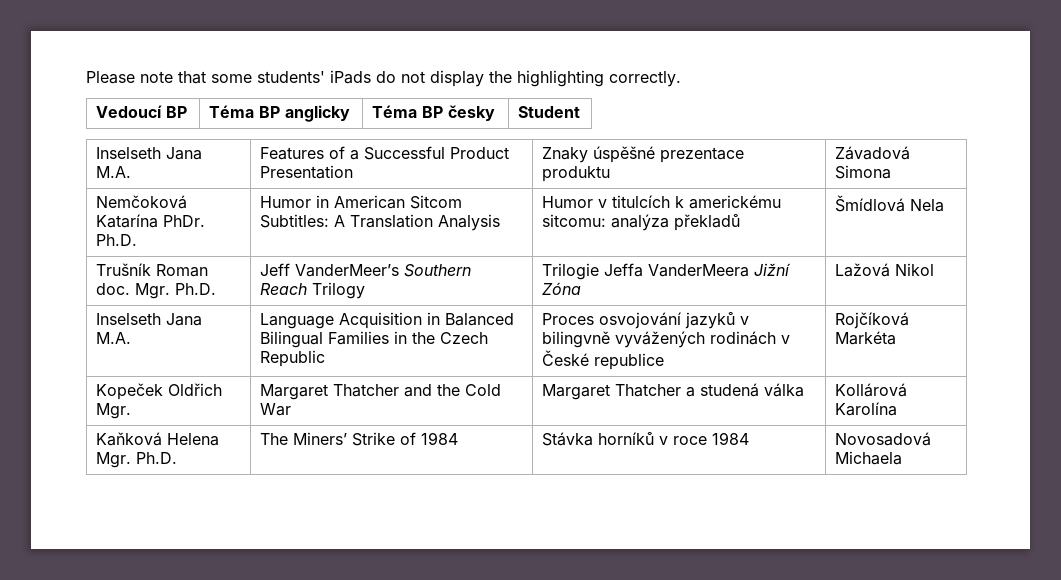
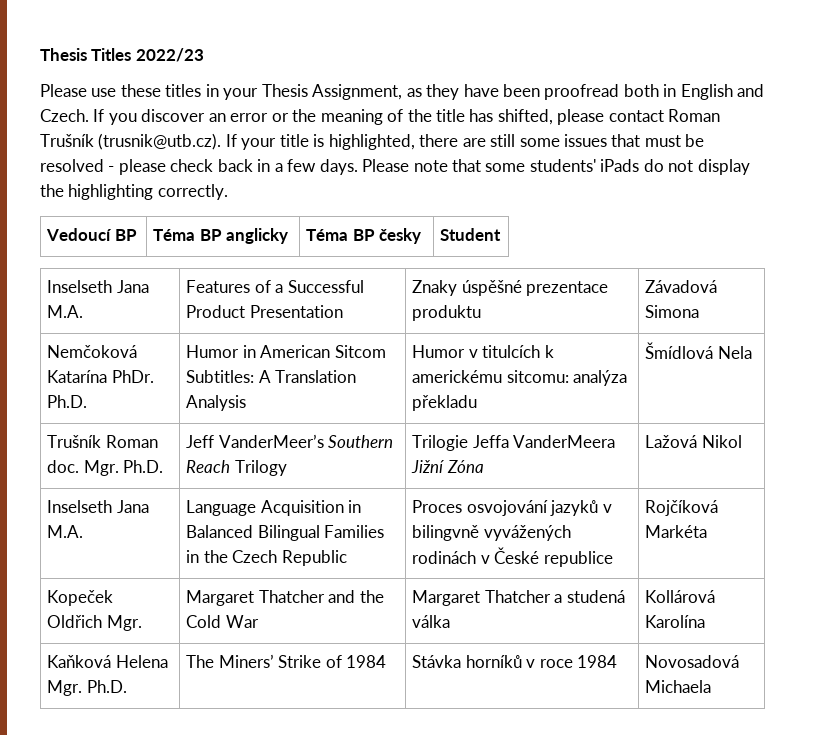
+ Thesis Titles 2022/23
+ Please use these titles in your Thesis Assignment, as they have been proofread both in English and Czech. If you discover an error or the meaning of the title has shifted, please contact Roman Trušník (trusnik@utb.cz). If your title is highlighted, there are still some issues that must be resolved - please check back in a few days.
- Nemčoková Katarína PhDr. Ph.D. | Humor in American Sitcom Subtitles: A Translation Analysis | Humor v titulcích k americkému sitcomu: analýza překladů | Šmídlová Nela
+ Nemčoková Katarína PhDr. Ph.D. | Humor in American Sitcom Subtitles: A Translation Analysis | Humor v titulcích k americkému sitcomu: analýza překladu | Šmídlová Nela

